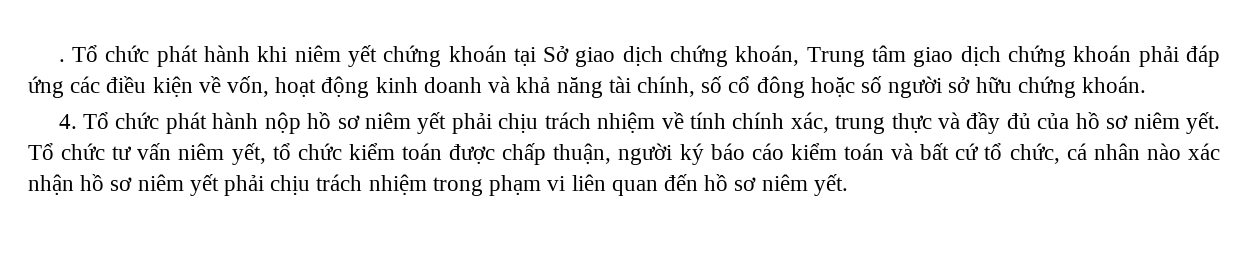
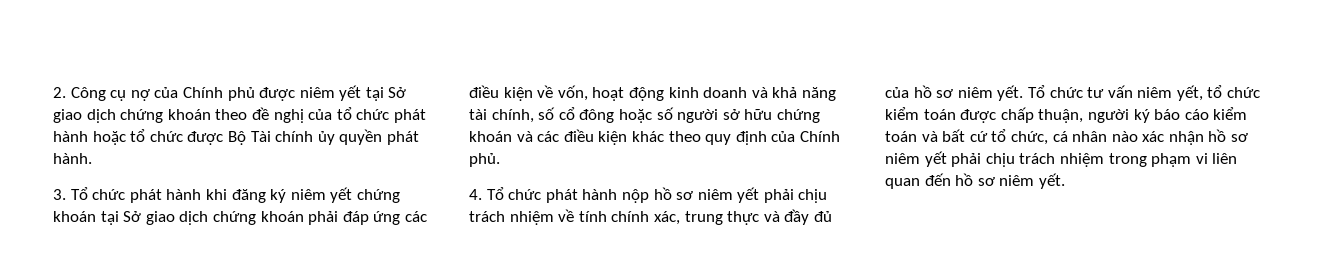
- . Tổ chức phát hành khi niêm yết chứng khoán tại Sở giao dịch chứng khoán, Trung tâm giao dịch chứng khoán phải đáp ứng các điều kiện về vốn, hoạt động kinh doanh và khả năng tài chính, số cổ đông hoặc số người sở hữu chứng khoán.
+ 2. Công cụ nợ của Chính phủ được niêm yết tại Sở giao dịch chứng khoán theo đề nghị của tổ chức phát hành hoặc tổ chức được Bộ Tài chính ủy quyền phát hành.
+ 3. Tổ chức phát hành khi đăng ký niêm yết chứng khoán tại Sở giao dịch chứng khoán phải đáp ứng các điều kiện về vốn, hoạt động kinh doanh và khả năng tài chính, số cổ đông hoặc số người sở hữu chứng khoán và các điều kiện khác theo quy định của Chính phủ.

